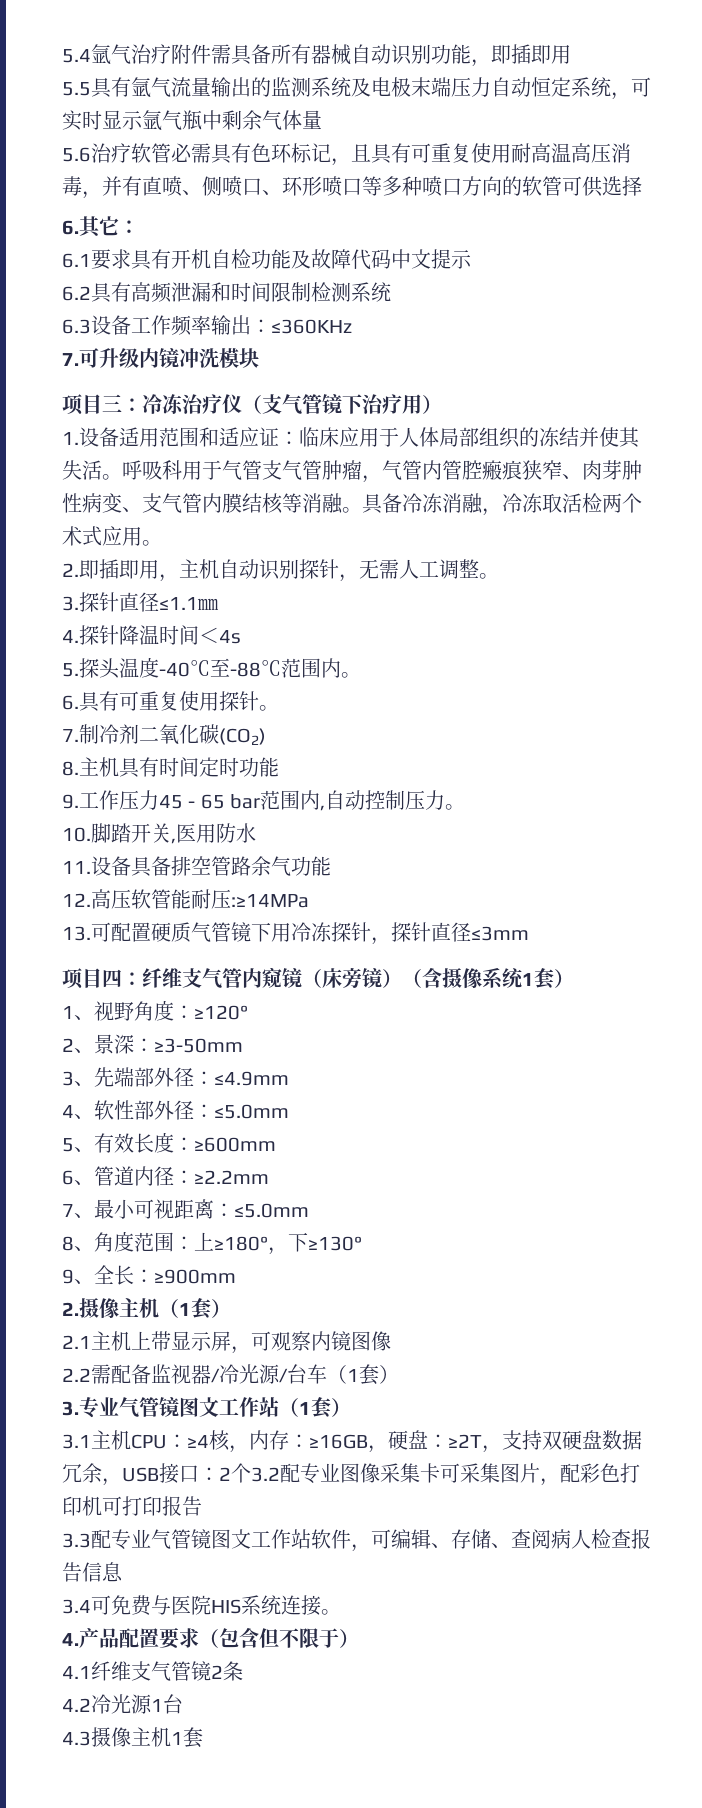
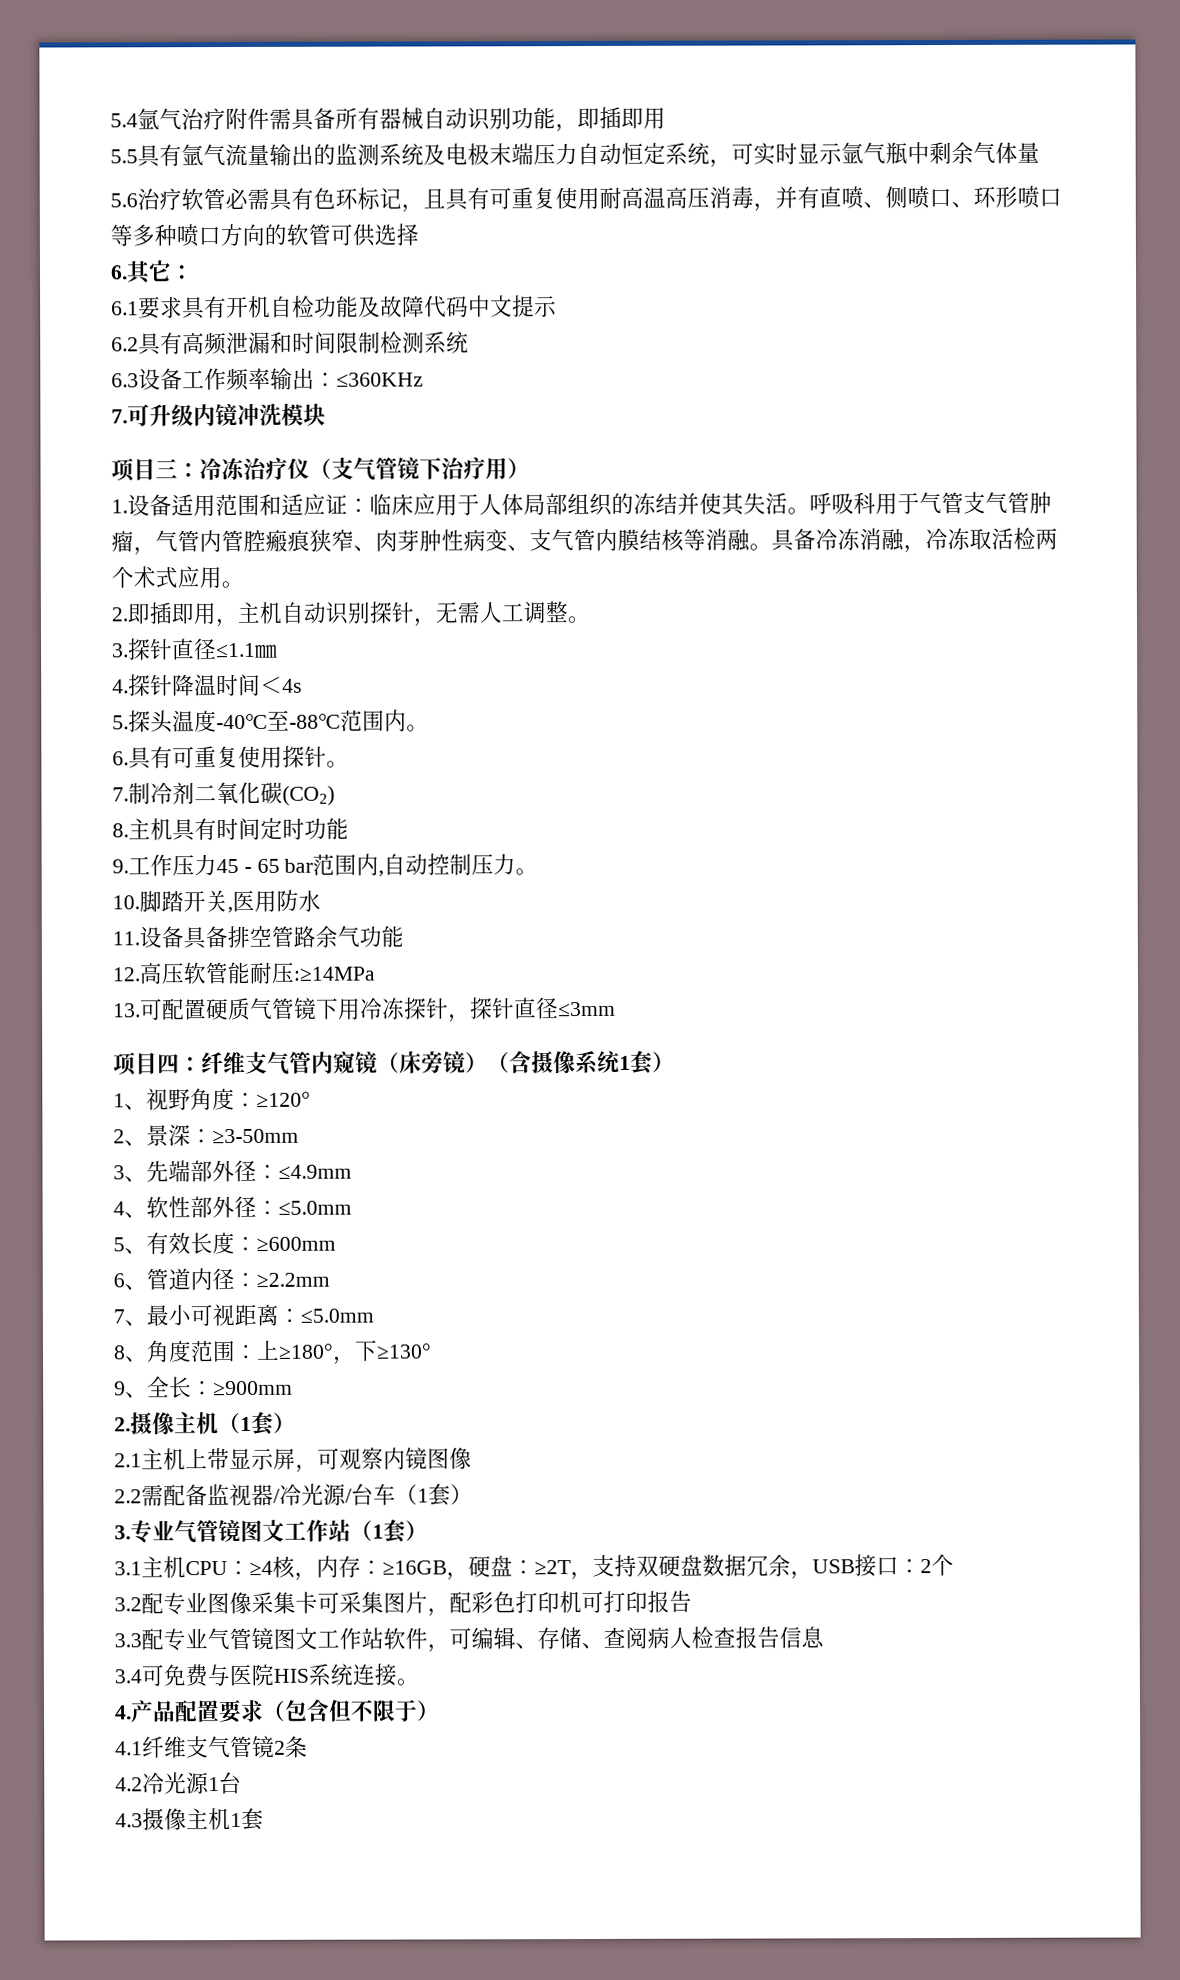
- 3.1主机CPU：≥4核，内存：≥16GB，硬盘：≥2T，支持双硬盘数据冗余，USB接口：2个3.2配专业图像采集卡可采集图片，配彩色打印机可打印报告
+ 3.1主机CPU：≥4核，内存：≥16GB，硬盘：≥2T，支持双硬盘数据冗余，USB接口：2个
+ 3.2配专业图像采集卡可采集图片，配彩色打印机可打印报告

